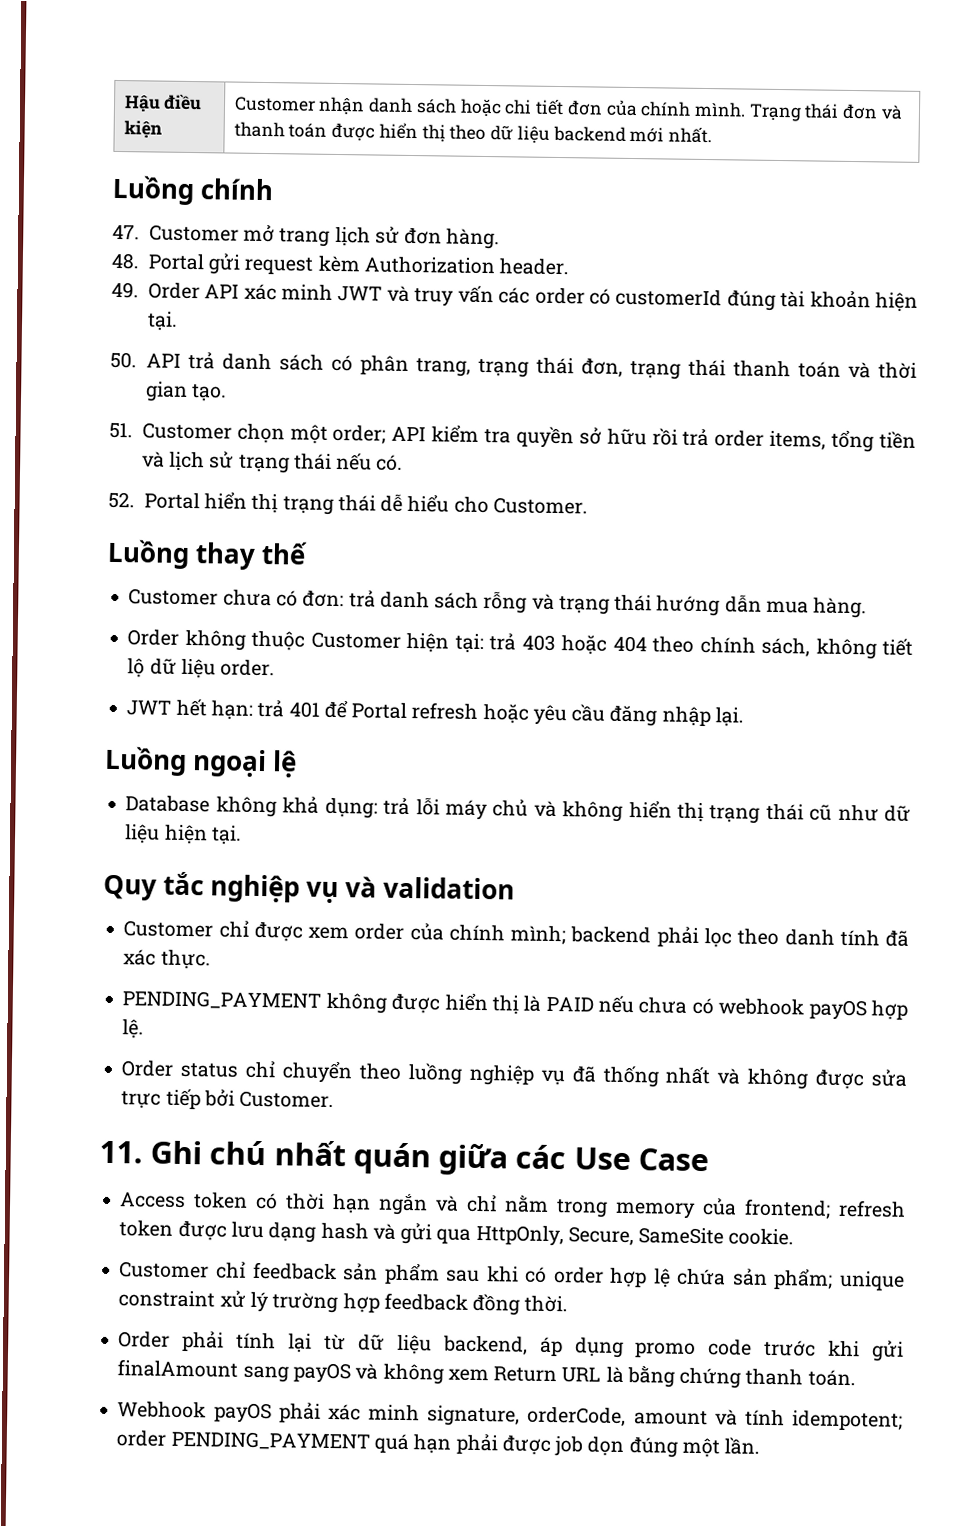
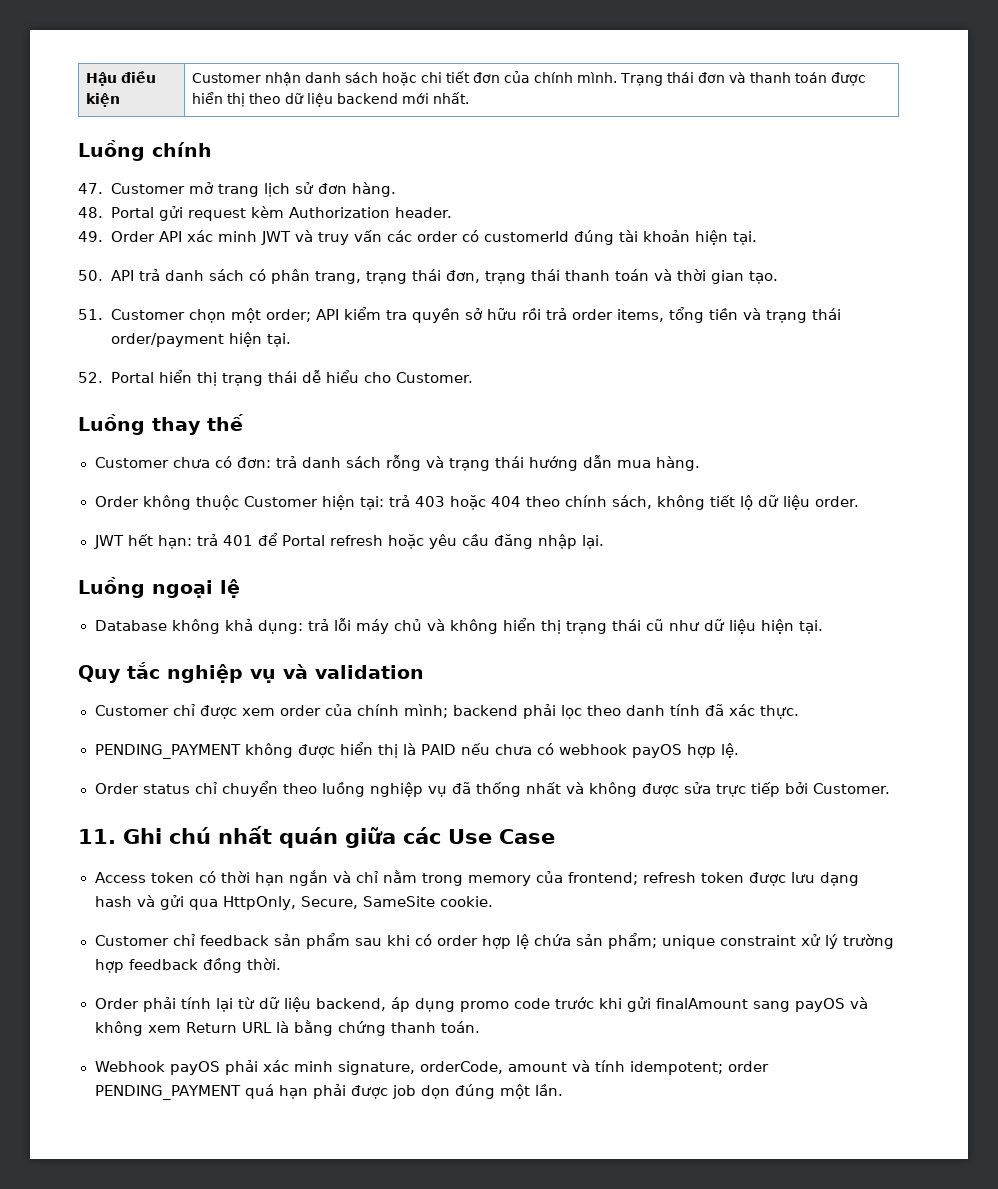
- 51. Customer chọn một order; API kiểm tra quyền sở hữu rồi trả order items, tổng tiền và lịch sử trạng thái nếu có.
+ 51. Customer chọn một order; API kiểm tra quyền sở hữu rồi trả order items, tổng tiền và trạng thái order/payment hiện tại.

